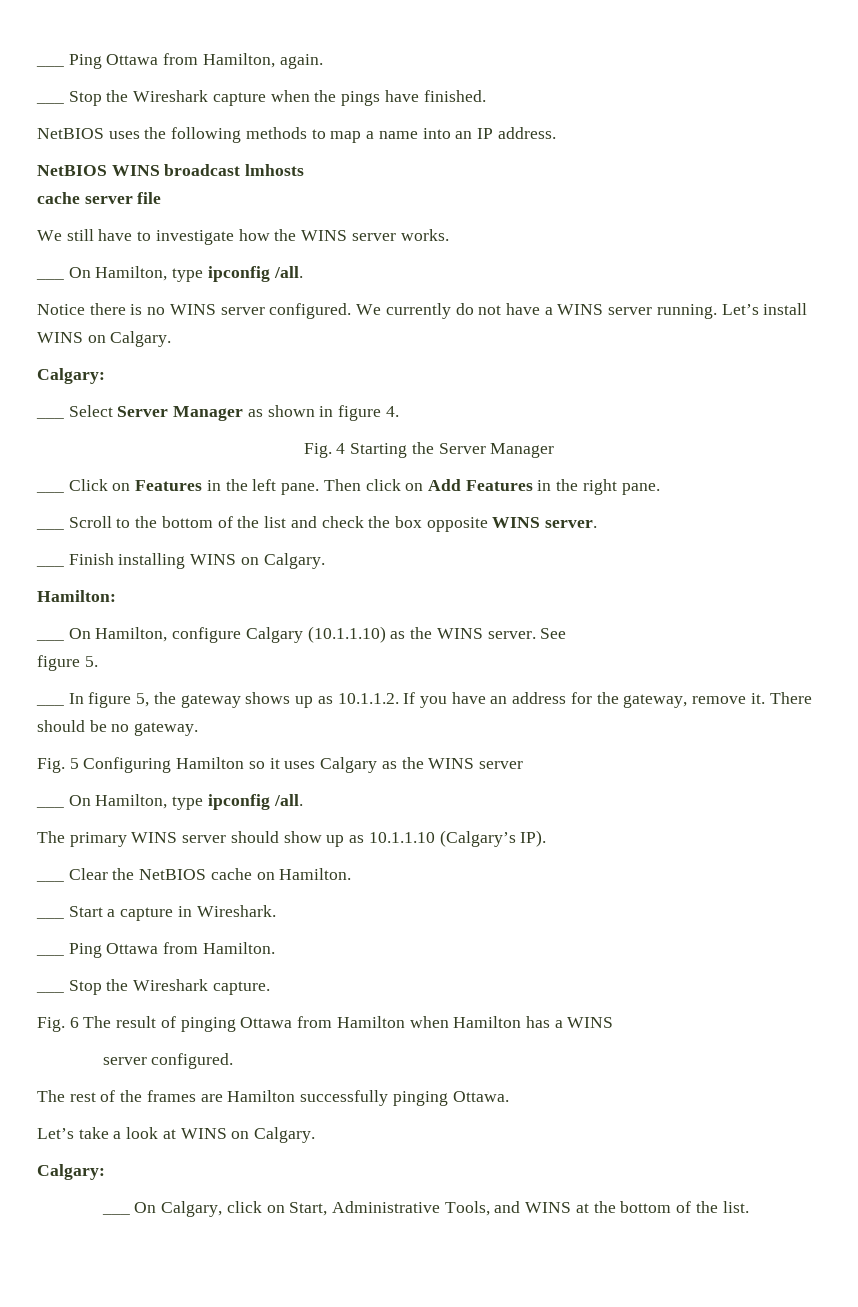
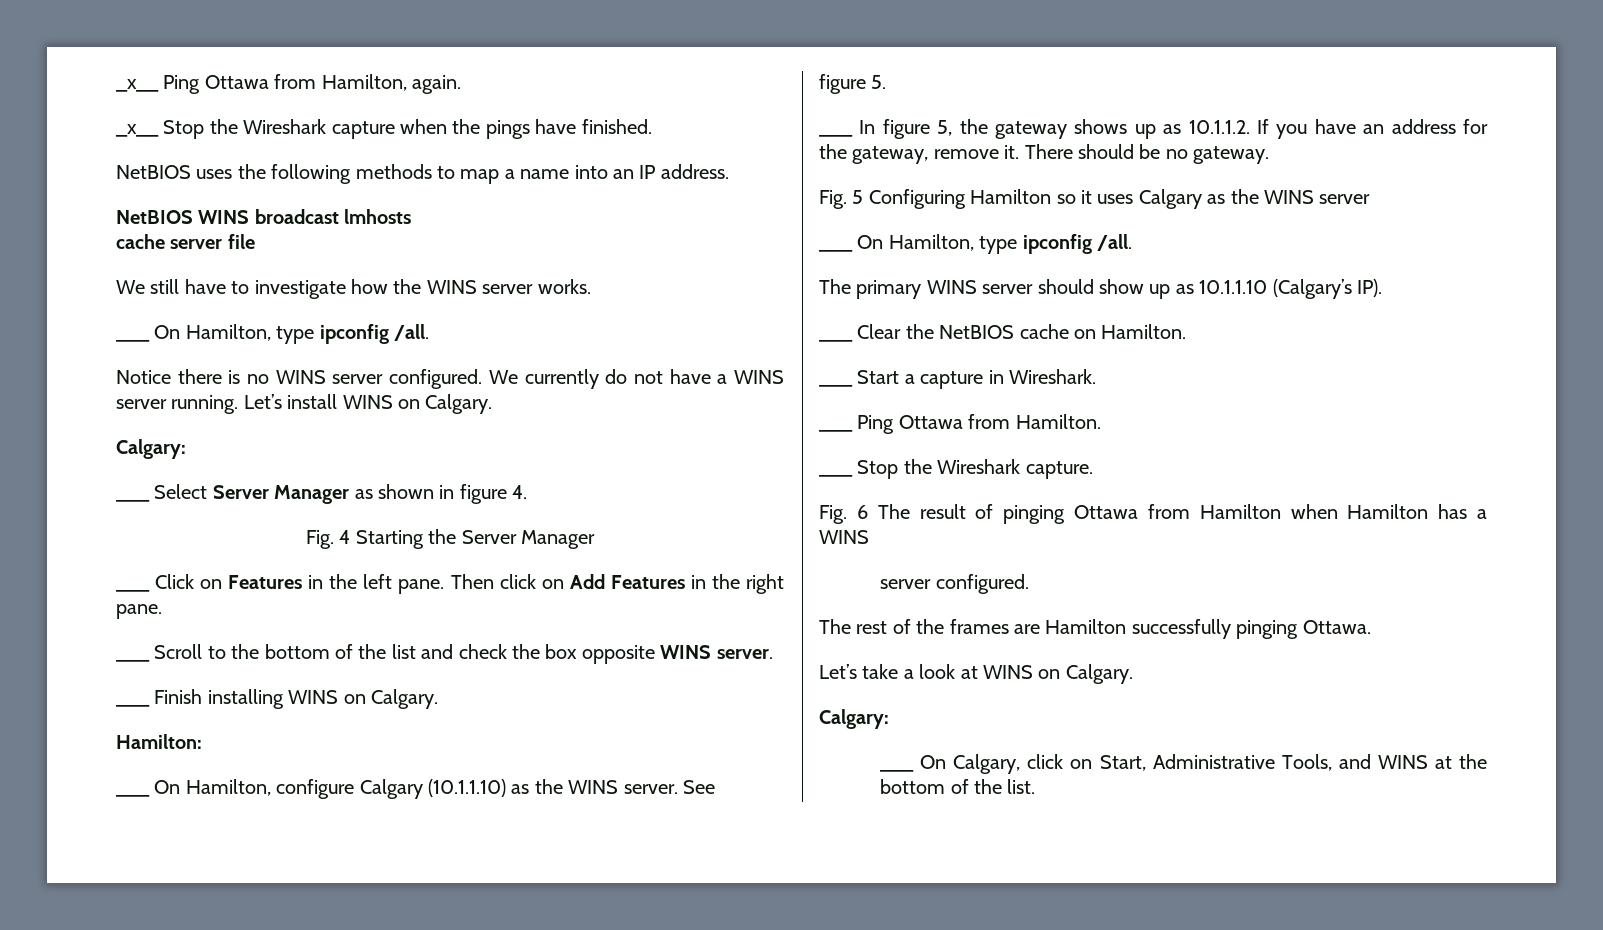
- ___ Ping Ottawa from Hamilton, again.
+ _x__ Ping Ottawa from Hamilton, again.
- ___ Stop the Wireshark capture when the pings have finished.
+ _x__ Stop the Wireshark capture when the pings have finished.

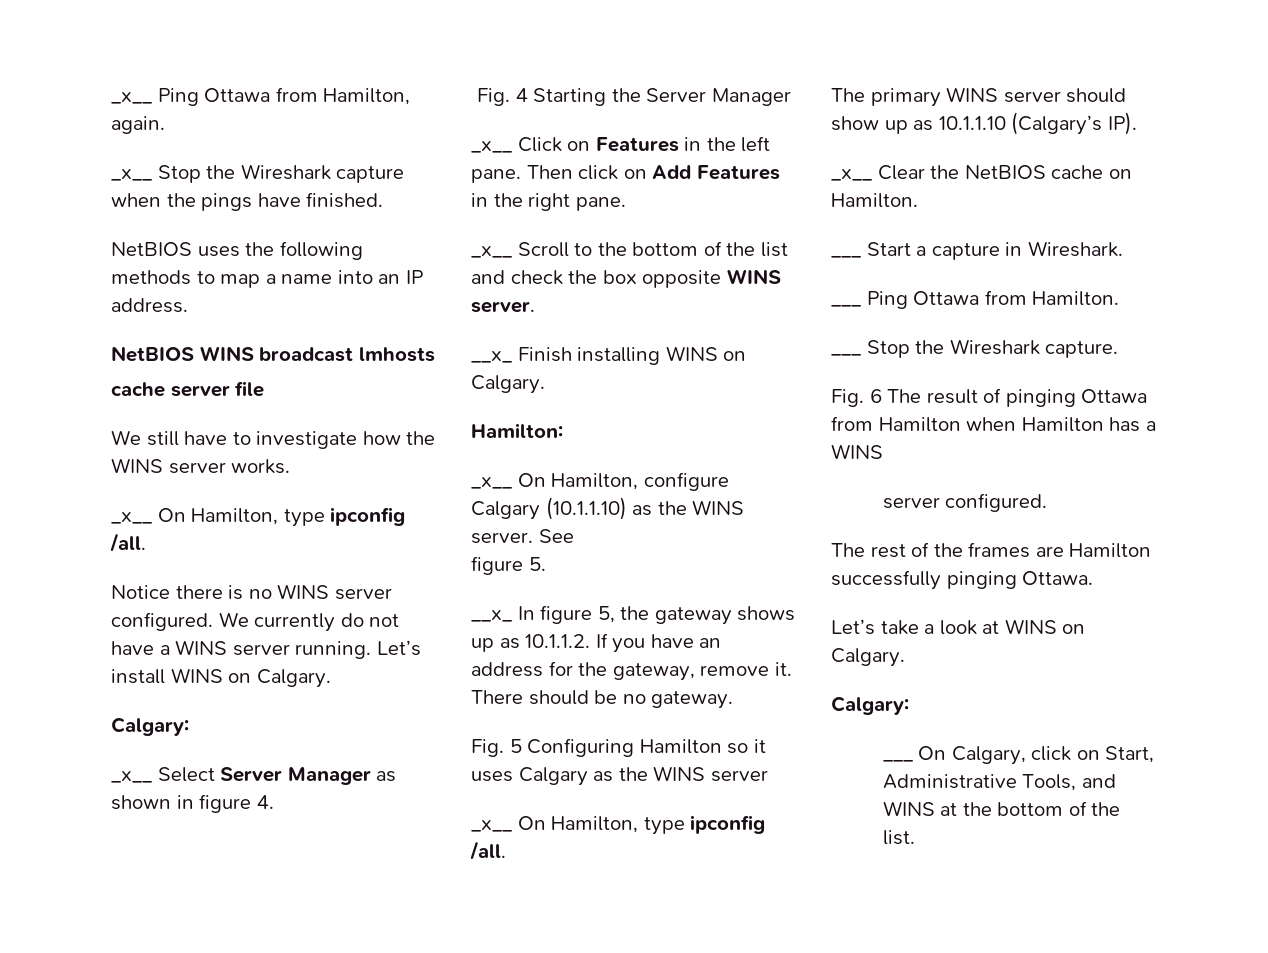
  We still have to investigate how the WINS server works.
- ___ On Hamilton, type ipconfig /all.
+ _x__ On Hamilton, type ipconfig /all.
- ___ Select Server Manager as shown in figure 4.
+ _x__ Select Server Manager as shown in figure 4.
- ___ Click on Features in the left pane.
+ _x__ Click on Features in the left pane.
- ___ Scroll to the bottom of the list and check the box opposite WINS server.
+ _x__ Scroll to the bottom of the list and check the box opposite WINS server.
- ___ Finish installing WINS on Calgary.
+ __x_ Finish installing WINS on Calgary.
- ___ On Hamilton, configure Calgary (10.1.1.10) as the WINS server.
+ _x__ On Hamilton, configure Calgary (10.1.1.10) as the WINS server.
- ___ In figure 5, the gateway shows up as 10.1.1.2. If you have an address for the gateway, remove it.
+ __x_ In figure 5, the gateway shows up as 10.1.1.2. If you have an address for the gateway, remove it.
  Fig. 5 Configuring Hamilton so it uses Calgary as the WINS server
- ___ On Hamilton, type ipconfig /all.
+ _x__ On Hamilton, type ipconfig /all.
- ___ Clear the NetBIOS cache on Hamilton.
+ _x__ Clear the NetBIOS cache on Hamilton.

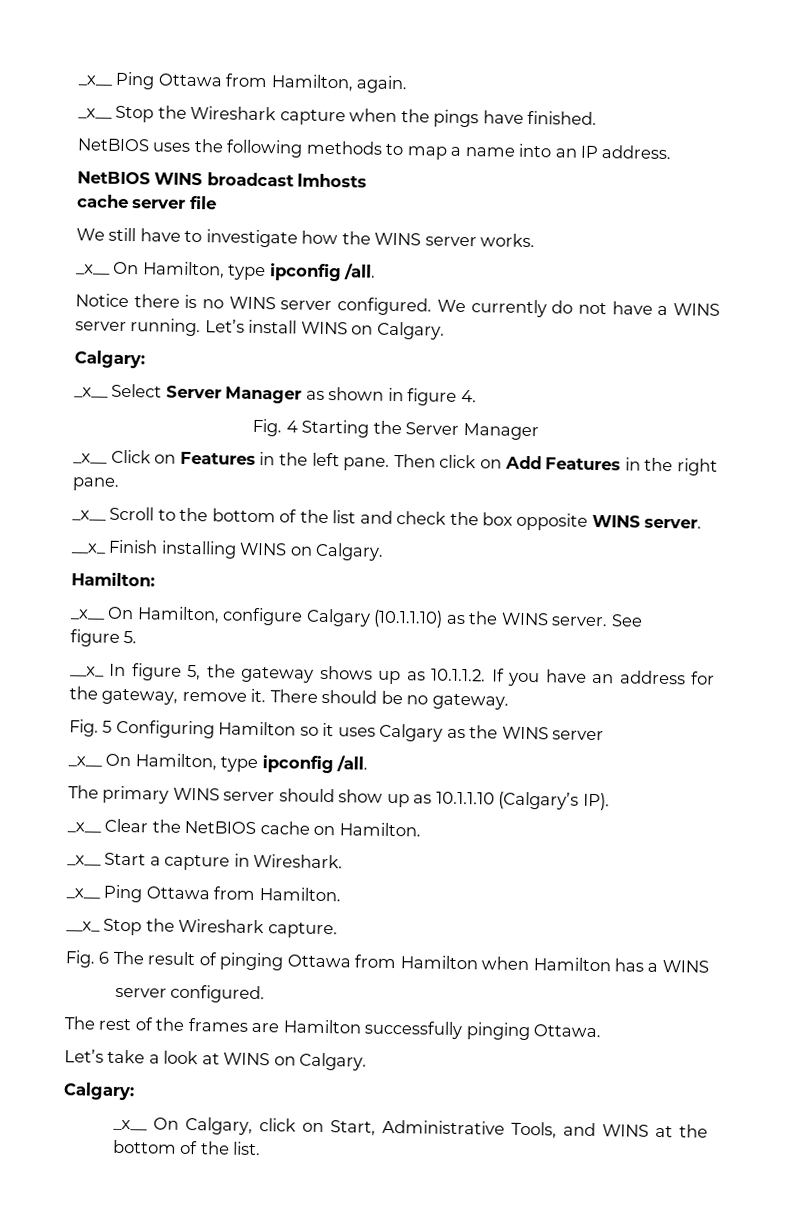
- ___ Start a capture in Wireshark.
+ _x__ Start a capture in Wireshark.
- ___ Ping Ottawa from Hamilton.
+ _x__ Ping Ottawa from Hamilton.
- ___ Stop the Wireshark capture.
+ __x_ Stop the Wireshark capture.
- ___ On Calgary, click on Start, Administrative Tools, and WINS at the bottom of the list.
+ _x__ On Calgary, click on Start, Administrative Tools, and WINS at the bottom of the list.

